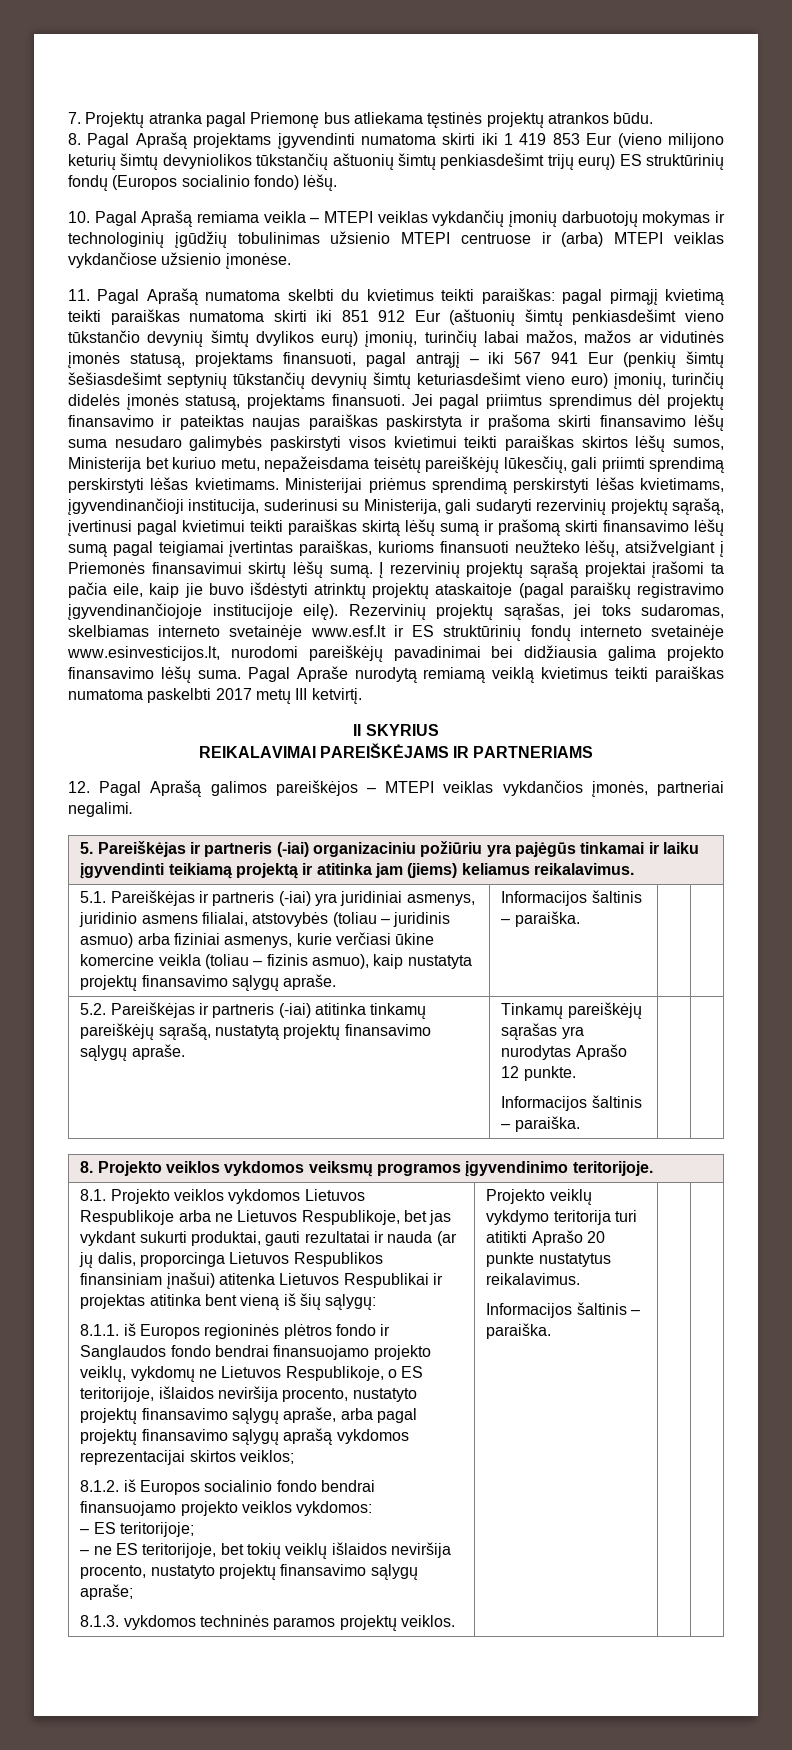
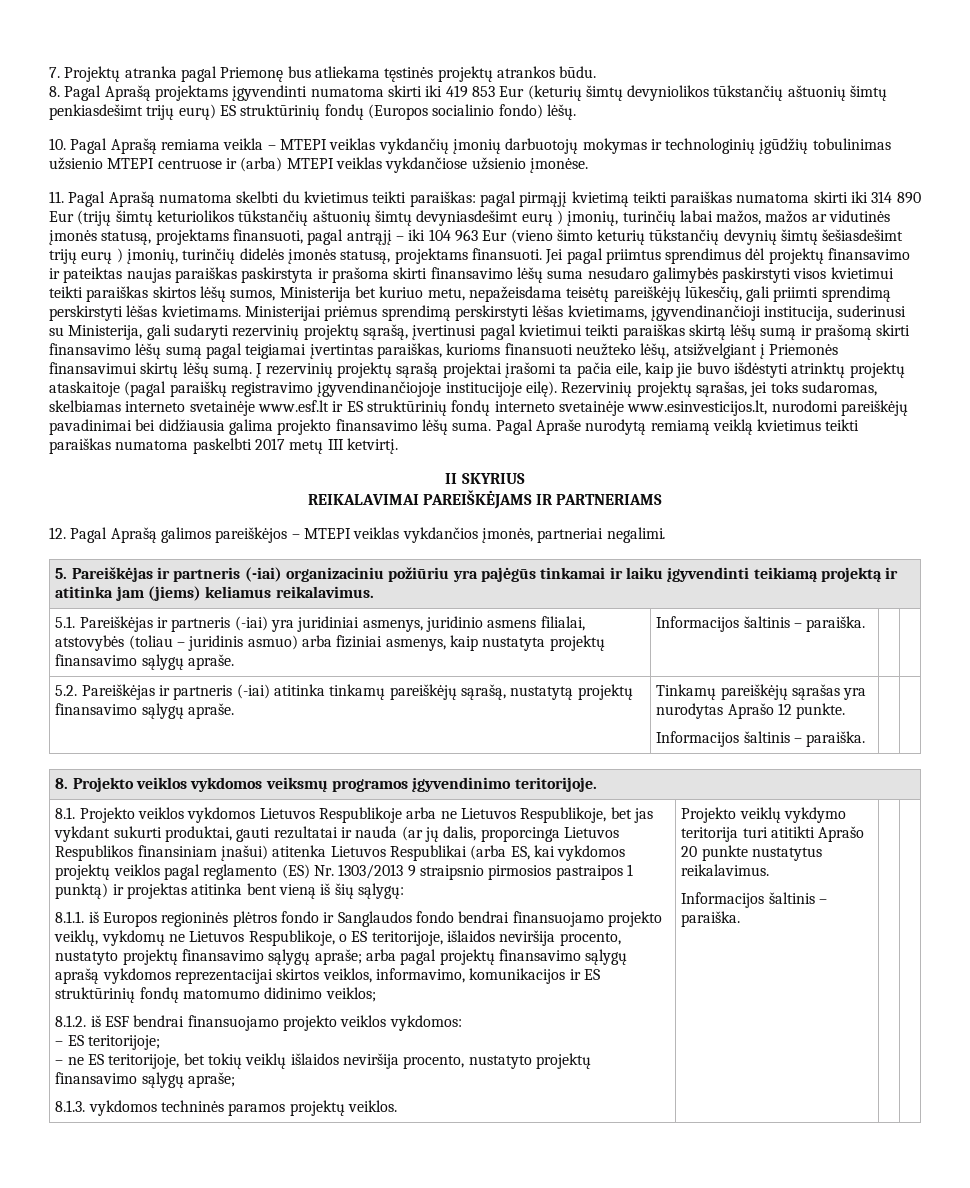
- 8. Pagal Aprašą projektams įgyvendinti numatoma skirti iki 1 419 853 Eur (vieno milijono keturių šimtų devyniolikos tūkstančių aštuonių šimtų penkiasdešimt trijų eurų) ES struktūrinių fondų (Europos socialinio fondo) lėšų.
+ 8. Pagal Aprašą projektams įgyvendinti numatoma skirti iki 419 853 Eur (keturių šimtų devyniolikos tūkstančių aštuonių šimtų penkiasdešimt trijų eurų) ES struktūrinių fondų (Europos socialinio fondo) lėšų.
- 11. Pagal Aprašą numatoma skelbti du kvietimus teikti paraiškas: pagal pirmąjį kvietimą teikti paraiškas numatoma skirti iki 851 912 Eur (aštuonių šimtų penkiasdešimt vieno tūkstančio devynių šimtų dvylikos eurų) įmonių, turinčių labai mažos, mažos ar vidutinės įmonės statusą, projektams finansuoti, pagal antrąjį – iki 567 941 Eur (penkių šimtų šešiasdešimt septynių tūkstančių devynių šimtų keturiasdešimt vieno euro) įmonių, turinčių didelės įmonės statusą, projektams finansuoti.
+ 11. Pagal Aprašą numatoma skelbti du kvietimus teikti paraiškas: pagal pirmąjį kvietimą teikti paraiškas numatoma skirti iki 314 890 Eur (trijų šimtų keturiolikos tūkstančių aštuonių šimtų devyniasdešimt eurų ) įmonių, turinčių labai mažos, mažos ar vidutinės įmonės statusą, projektams finansuoti, pagal antrąjį – iki 104 963 Eur (vieno šimto keturių tūkstančių devynių šimtų šešiasdešimt trijų eurų ) įmonių, turinčių didelės įmonės statusą, projektams finansuoti.
- 5.1. Pareiškėjas ir partneris (-iai) yra juridiniai asmenys, juridinio asmens filialai, atstovybės (toliau – juridinis asmuo) arba fiziniai asmenys, kurie verčiasi ūkine komercine veikla (toliau – fizinis asmuo), kaip nustatyta projektų finansavimo sąlygų apraše. | Informacijos šaltinis – paraiška. | |
+ 5.1. Pareiškėjas ir partneris (-iai) yra juridiniai asmenys, juridinio asmens filialai, atstovybės (toliau – juridinis asmuo) arba fiziniai asmenys, kaip nustatyta projektų finansavimo sąlygų apraše. | Informacijos šaltinis – paraiška. | |
- 8.1. Projekto veiklos vykdomos Lietuvos Respublikoje arba ne Lietuvos Respublikoje, bet jas vykdant sukurti produktai, gauti rezultatai ir nauda (ar jų dalis, proporcinga Lietuvos Respublikos finansiniam įnašui) atitenka Lietuvos Respublikai ir projektas atitinka bent vieną iš šių sąlygų:
+ 8.1. Projekto veiklos vykdomos Lietuvos Respublikoje arba ne Lietuvos Respublikoje, bet jas vykdant sukurti produktai, gauti rezultatai ir nauda (ar jų dalis, proporcinga Lietuvos Respublikos finansiniam įnašui) atitenka Lietuvos Respublikai (arba ES, kai vykdomos projektų veiklos pagal reglamento (ES) Nr. 1303/2013 9 straipsnio pirmosios pastraipos 1 punktą) ir projektas atitinka bent vieną iš šių sąlygų:
- 8.1.1. iš Europos regioninės plėtros fondo ir Sanglaudos fondo bendrai finansuojamo projekto veiklų, vykdomų ne Lietuvos Respublikoje, o ES teritorijoje, išlaidos neviršija procento, nustatyto projektų finansavimo sąlygų apraše, arba pagal projektų finansavimo sąlygų aprašą vykdomos reprezentacijai skirtos veiklos;
+ 8.1.1. iš Europos regioninės plėtros fondo ir Sanglaudos fondo bendrai finansuojamo projekto veiklų, vykdomų ne Lietuvos Respublikoje, o ES teritorijoje, išlaidos neviršija procento, nustatyto projektų finansavimo sąlygų apraše; arba pagal projektų finansavimo sąlygų aprašą vykdomos reprezentacijai skirtos veiklos, informavimo, komunikacijos ir ES struktūrinių fondų matomumo didinimo veiklos;
- 8.1.2. iš Europos socialinio fondo bendrai finansuojamo projekto veiklos vykdomos:
+ 8.1.2. iš ESF bendrai finansuojamo projekto veiklos vykdomos:

